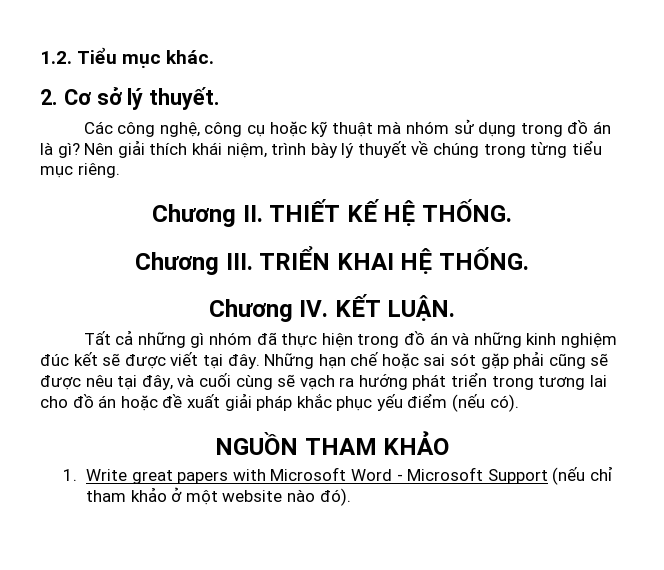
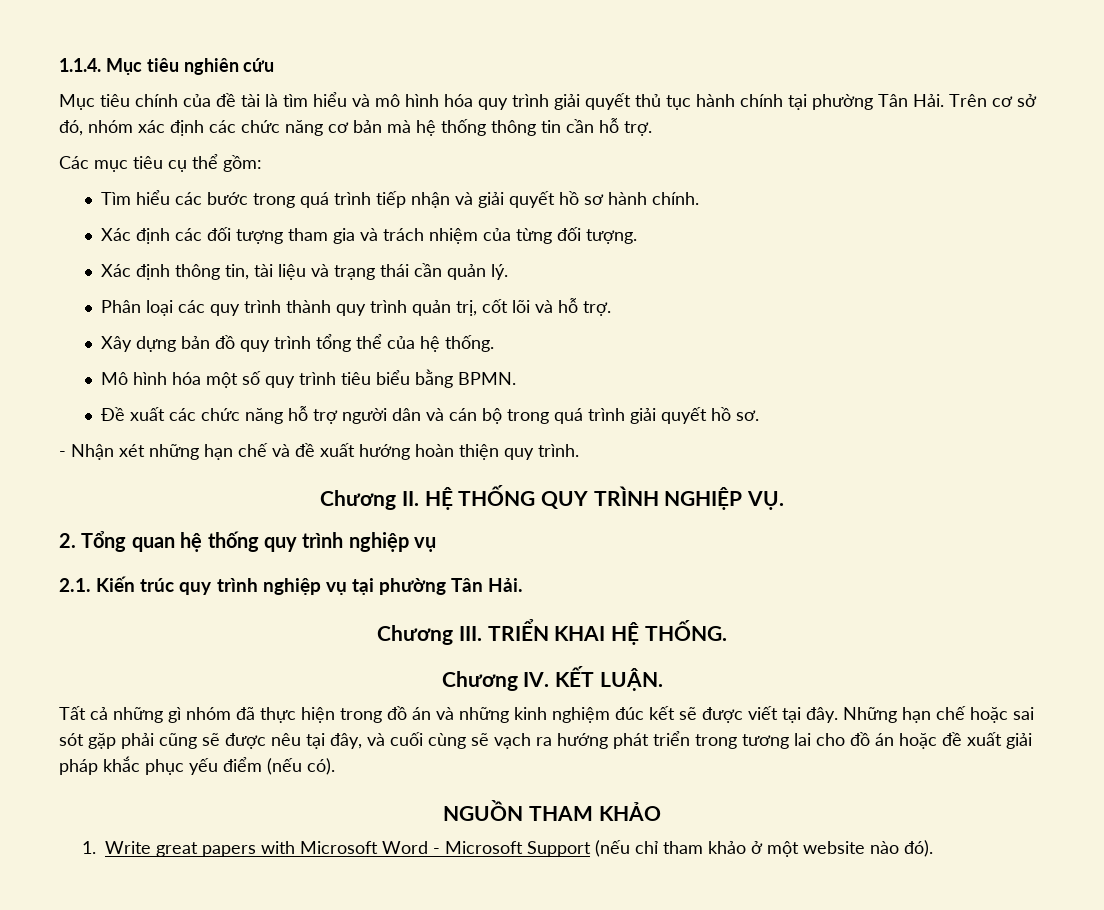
- 1.2. Tiểu mục khác.
- 2. Cơ sở lý thuyết.
- Các công nghệ, công cụ hoặc kỹ thuật mà nhóm sử dụng trong đồ án là gì? Nên giải thích khái niệm, trình bày lý thuyết về chúng trong từng tiểu mục riêng.
- Chương II. THIẾT KẾ HỆ THỐNG.
+ 1.1.4. Mục tiêu nghiên cứu
+ Mục tiêu chính của đề tài là tìm hiểu và mô hình hóa quy trình giải quyết thủ tục hành chính tại phường Tân Hải. Trên cơ sở đó, nhóm xác định các chức năng cơ bản mà hệ thống thông tin cần hỗ trợ.
+ Các mục tiêu cụ thể gồm:
+ Tìm hiểu các bước trong quá trình tiếp nhận và giải quyết hồ sơ hành chính.
+ Xác định các đối tượng tham gia và trách nhiệm của từng đối tượng.
+ Xác định thông tin, tài liệu và trạng thái cần quản lý.
+ Phân loại các quy trình thành quy trình quản trị, cốt lõi và hỗ trợ.
+ Xây dựng bản đồ quy trình tổng thể của hệ thống.
+ Mô hình hóa một số quy trình tiêu biểu bằng BPMN.
+ Đề xuất các chức năng hỗ trợ người dân và cán bộ trong quá trình giải quyết hồ sơ.
+ - Nhận xét những hạn chế và đề xuất hướng hoàn thiện quy trình.
+ Chương II. HỆ THỐNG QUY TRÌNH NGHIỆP VỤ.
+ 2. Tổng quan hệ thống quy trình nghiệp vụ
+ 2.1. Kiến trúc quy trình nghiệp vụ tại phường Tân Hải.

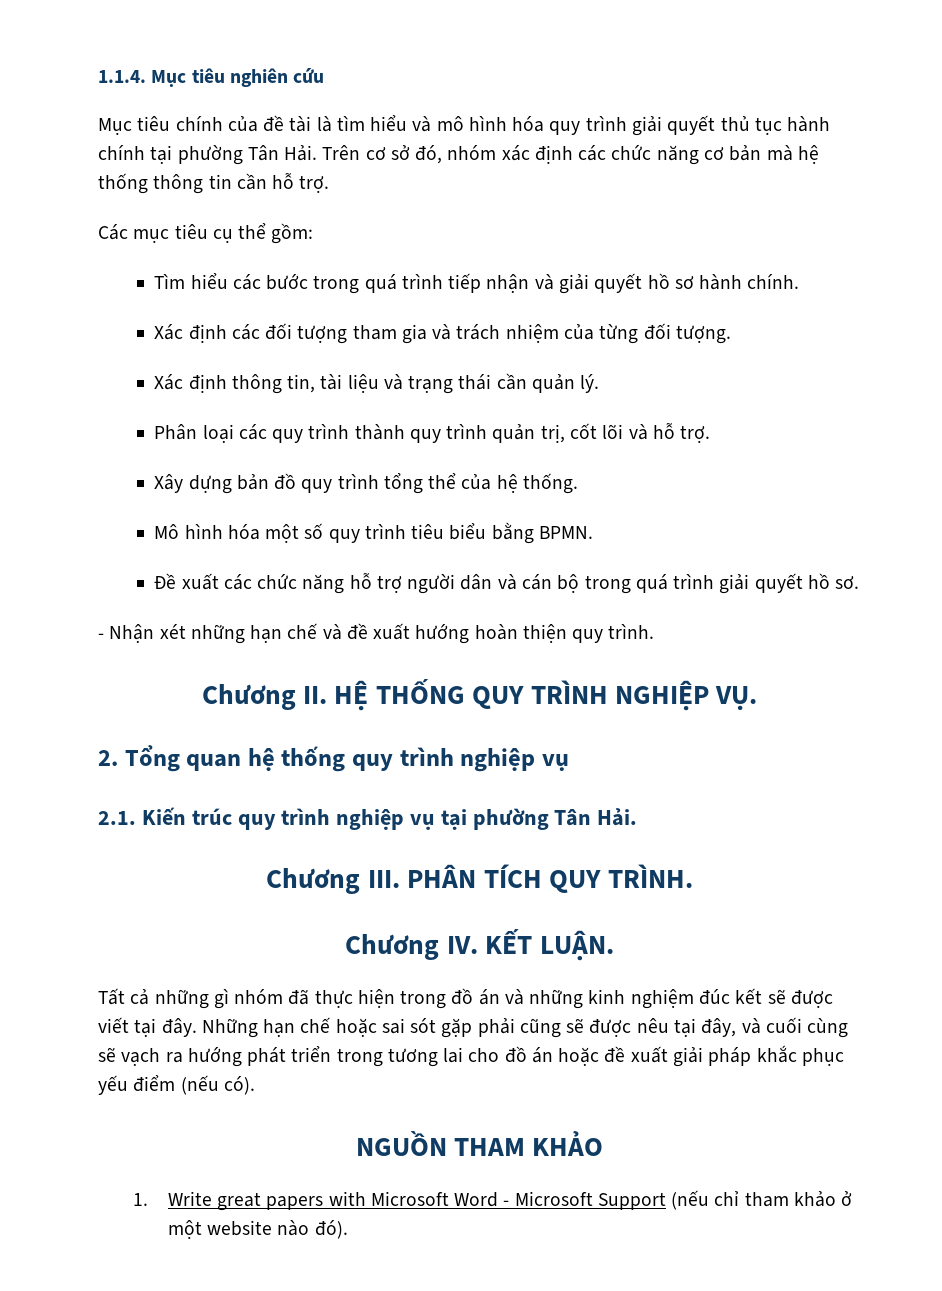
- Chương III. TRIỂN KHAI HỆ THỐNG.
+ Chương III. PHÂN TÍCH QUY TRÌNH.

